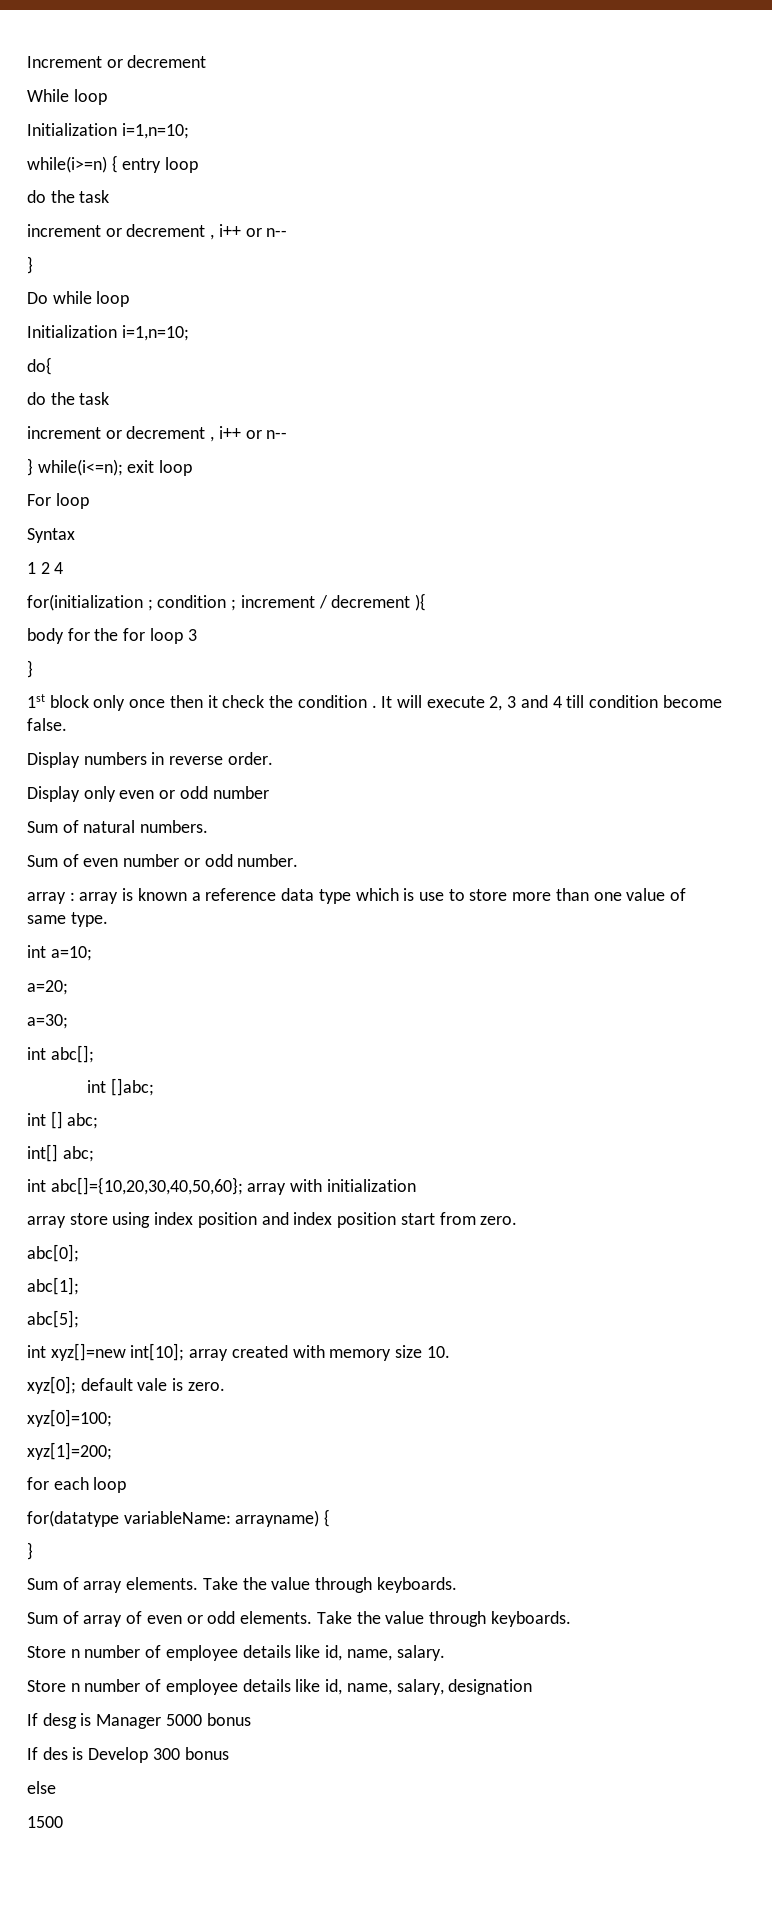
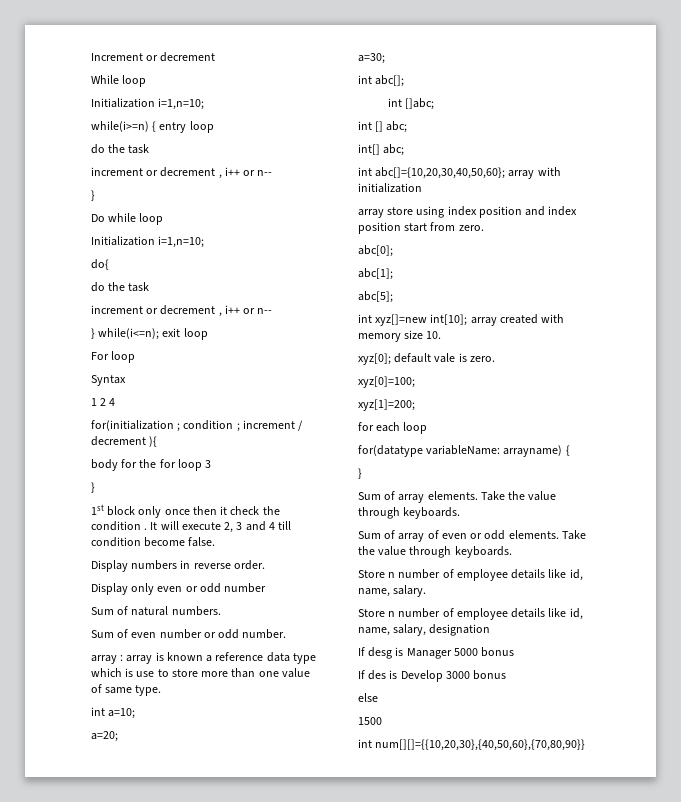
- If des is Develop 300 bonus
+ If des is Develop 3000 bonus
+ int num[][]={{10,20,30},{40,50,60},{70,80,90}}

